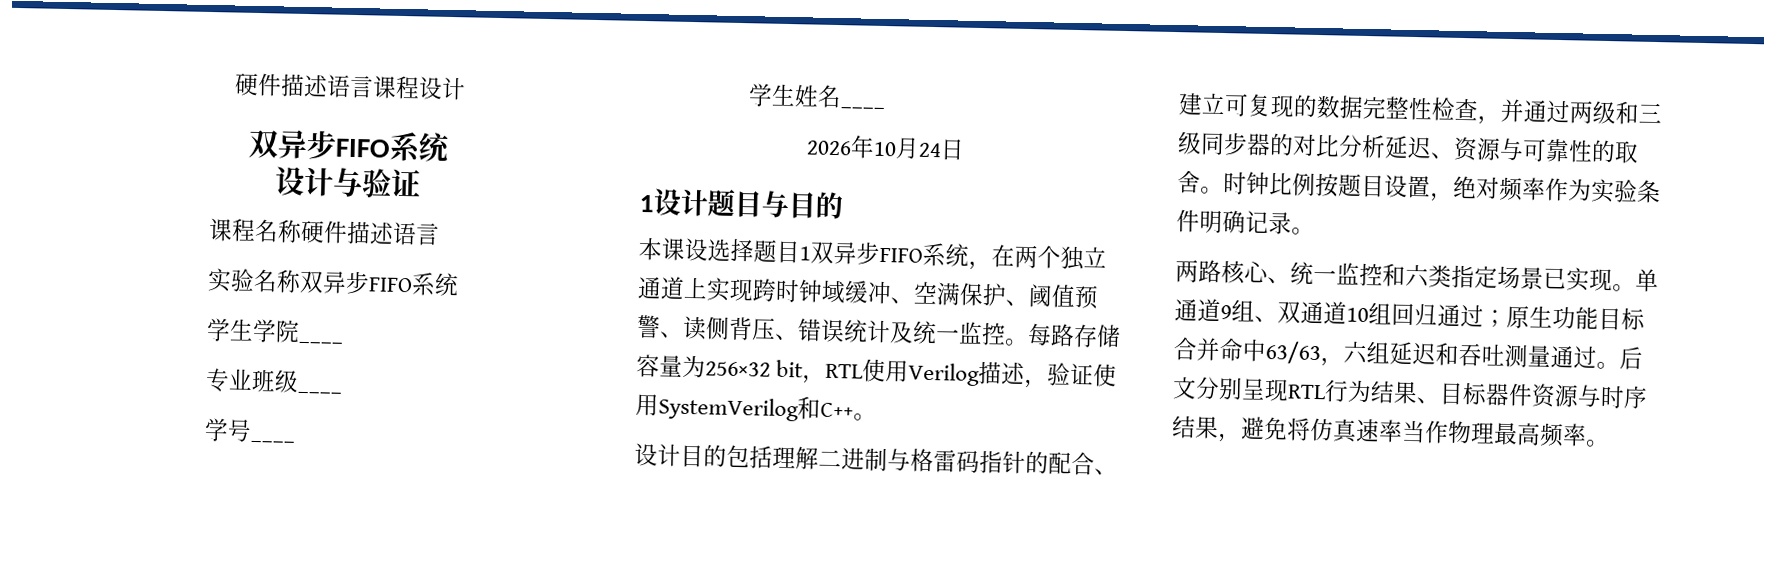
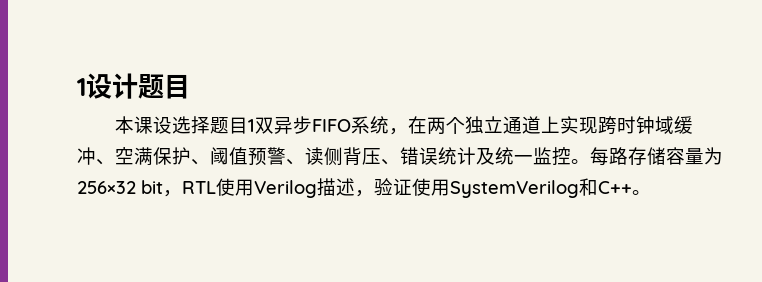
- 硬件描述语言课程设计
- 双异步FIFO系统
- 设计与验证
- 课程名称硬件描述语言
- 实验名称双异步FIFO系统
- 学生学院____
- 专业班级____
- 学号____
- 学生姓名____
- 2026年10月24日
- 1设计题目与目的
+ 1设计题目
- 设计目的包括理解二进制与格雷码指针的配合、建立可复现的数据完整性检查，并通过两级和三级同步器的对比分析延迟、资源与可靠性的取舍。时钟比例按题目设置，绝对频率作为实验条件明确记录。
- 两路核心、统一监控和六类指定场景已实现。单通道9组、双通道10组回归通过；原生功能目标合并命中63/63，六组延迟和吞吐测量通过。后文分别呈现RTL行为结果、目标器件资源与时序结果，避免将仿真速率当作物理最高频率。

